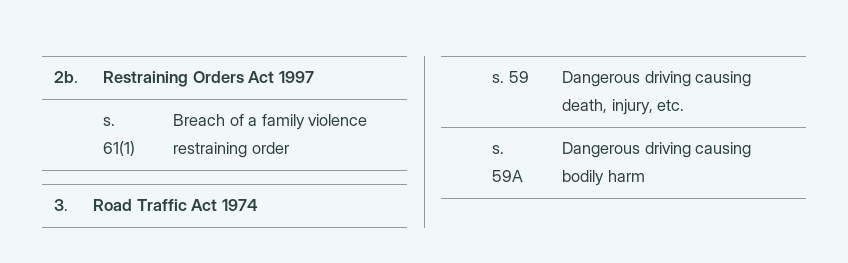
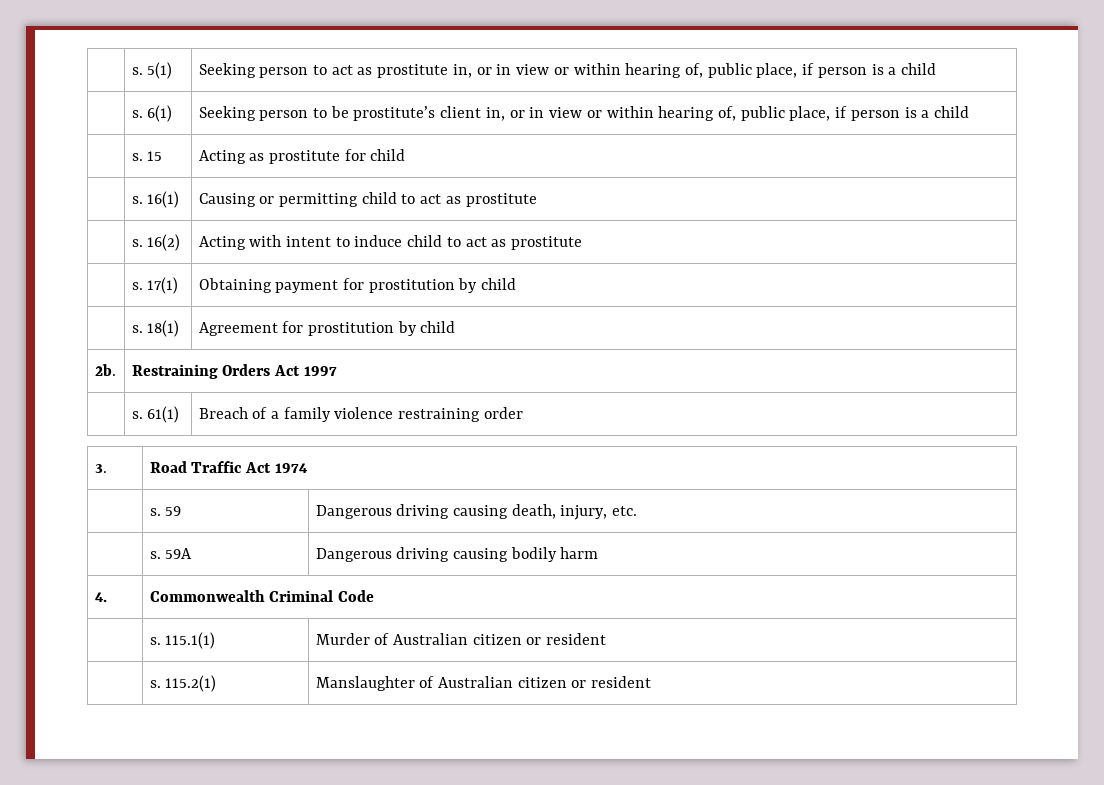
+ | s. 5(1) | Seeking person to act as prostitute in, or in view or within hearing of, public place, if person is a child
+ | s. 6(1) | Seeking person to be prostitute’s client in, or in view or within hearing of, public place, if person is a child
+ | s. 15 | Acting as prostitute for child
+ | s. 16(1) | Causing or permitting child to act as prostitute
+ | s. 16(2) | Acting with intent to induce child to act as prostitute
+ | s. 17(1) | Obtaining payment for prostitution by child
+ | s. 18(1) | Agreement for prostitution by child
+ 4. | Commonwealth Criminal Code
+ | s. 115.1(1) | Murder of Australian citizen or resident
+ | s. 115.2(1) | Manslaughter of Australian citizen or resident

